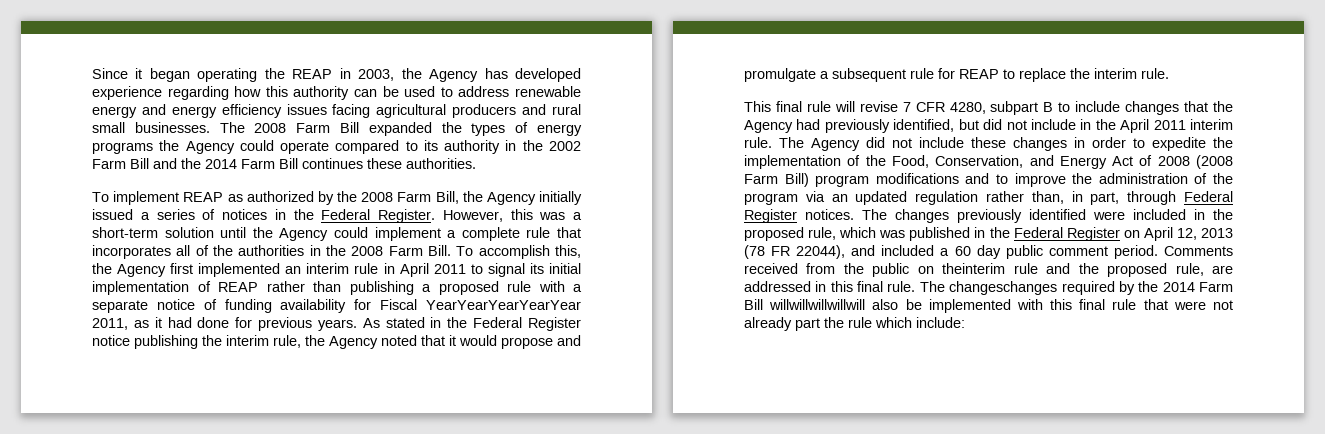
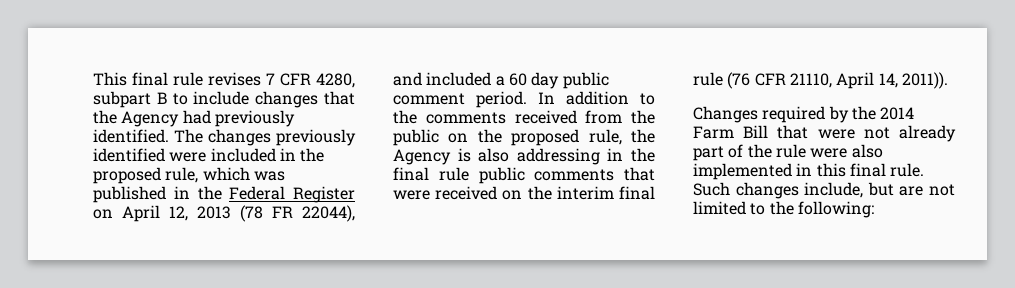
- Since it began operating the REAP in 2003, the Agency has developed experience regarding how this authority can be used to address renewable energy and energy efficiency issues facing agricultural producers and rural small businesses. The 2008 Farm Bill expanded the types of energy programs the Agency could operate compared to its authority in the 2002 Farm Bill and the 2014 Farm Bill continues these authorities.
- To implement REAP as authorized by the 2008 Farm Bill, the Agency initially issued a series of notices in the Federal Register. However, this was a short-term solution until the Agency could implement a complete rule that incorporates all of the authorities in the 2008 Farm Bill. To accomplish this, the Agency first implemented an interim rule in April 2011 to signal its initial implementation of REAP rather than publishing a proposed rule with a separate notice of funding availability for Fiscal YearYearYearYearYear 2011, as it had done for previous years. As stated in the Federal Register notice publishing the interim rule, the Agency noted that it would propose and promulgate a subsequent rule for REAP to replace the interim rule.
- This final rule will revise 7 CFR 4280, subpart B to include changes that the Agency had previously identified, but did not include in the April 2011 interim rule. The Agency did not include these changes in order to expedite the implementation of the Food, Conservation, and Energy Act of 2008 (2008 Farm Bill) program modifications and to improve the administration of the program via an updated regulation rather than, in part, through Federal Register notices.
+ This final rule revises 7 CFR 4280, subpart B to include changes that the Agency had previously identified.
- Comments received from the public on theinterim rule and the proposed rule, are addressed in this final rule. The changeschanges required by the 2014 Farm Bill willwillwillwillwill also be implemented with this final rule that were not already part the rule which include:
+ In addition to the comments received from the public on the proposed rule, the Agency is also addressing in the final rule public comments that were received on the interim final rule (76 CFR 21110, April 14, 2011)).
+ Changes required by the 2014 Farm Bill that were not already part of the rule were also implemented in this final rule. Such changes include, but are not limited to the following:

